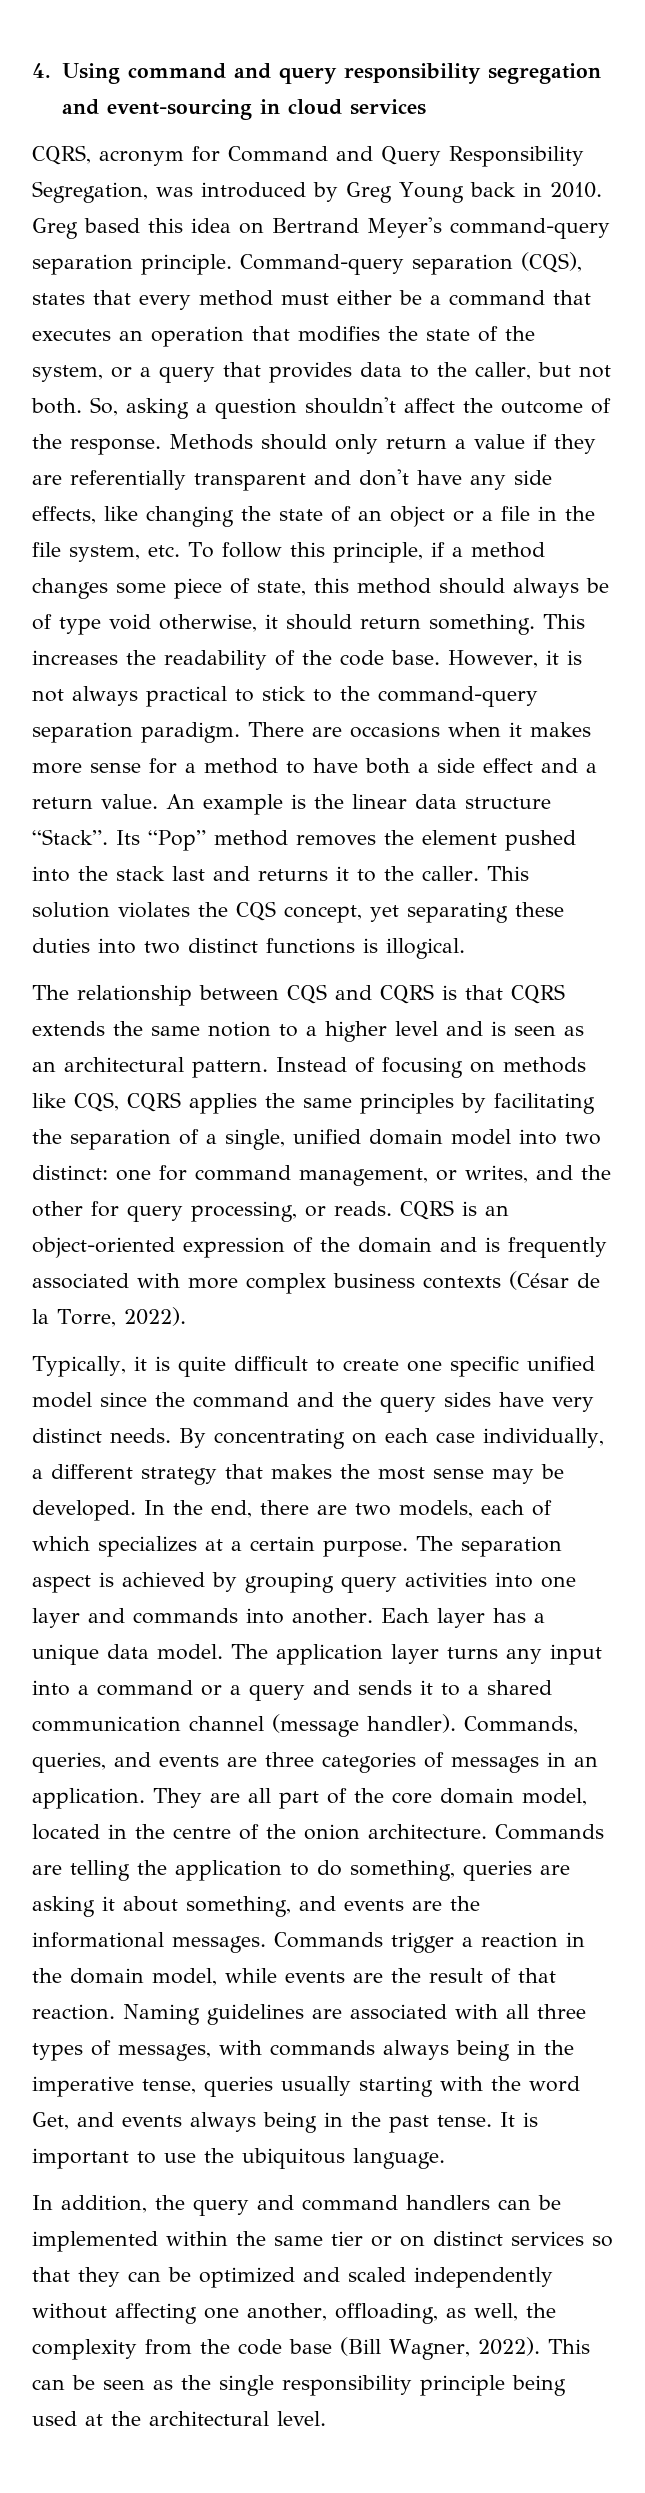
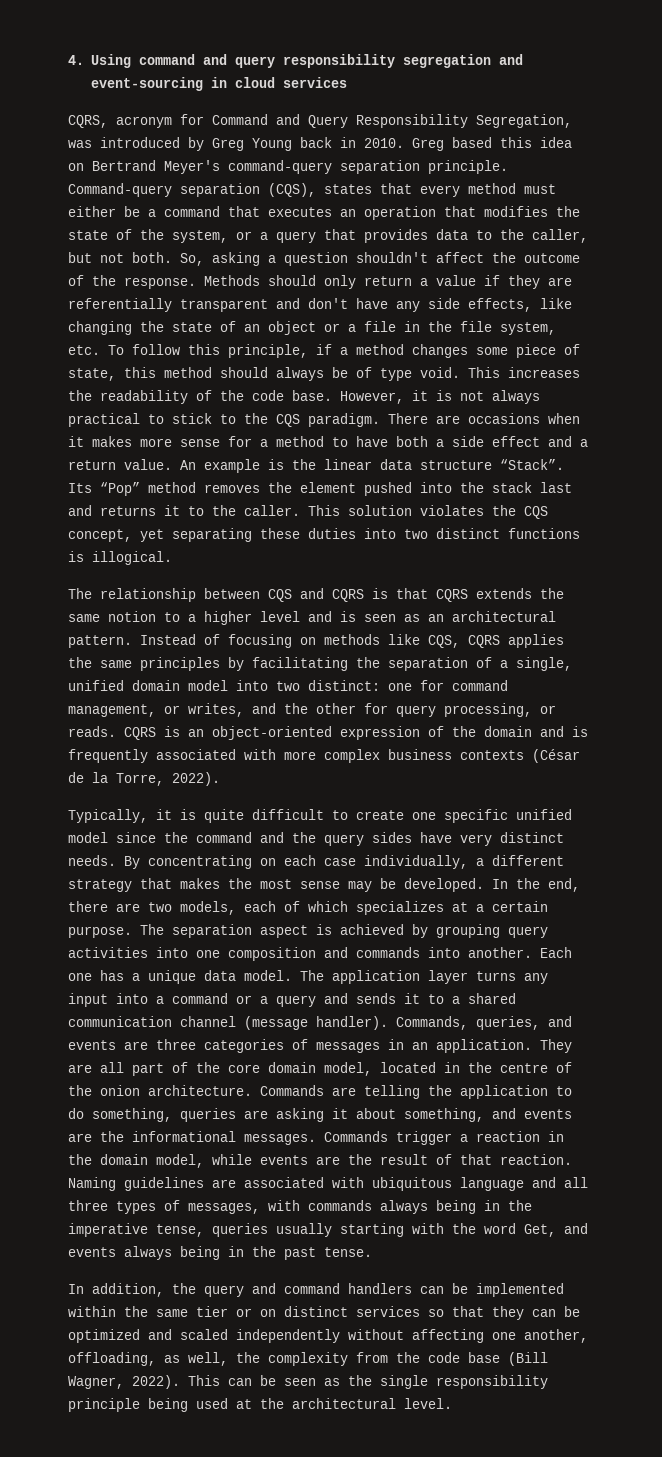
- Methods should only return a value if they are referentially transparent and don't have any side effects, like changing the state of an object or a file in the file system, etc. To follow this principle, if a method changes some piece of state, this method should always be of type void otherwise, it should return something.
+ Methods should only return a value if they are referentially transparent and don't have any side effects, like changing the state of an object or a file in the file system, etc. To follow this principle, if a method changes some piece of state, this method should always be of type void.
- However, it is not always practical to stick to the command-query separation paradigm.
+ However, it is not always practical to stick to the CQS paradigm.
- The separation aspect is achieved by grouping query activities into one layer and commands into another.
+ The separation aspect is achieved by grouping query activities into one composition and commands into another.
- Each layer has a unique data model.
+ Each one has a unique data model.
- Naming guidelines are associated with all three types of messages, with commands always being in the imperative tense, queries usually starting with the word Get, and events always being in the past tense. It is important to use the ubiquitous language.
+ Naming guidelines are associated with ubiquitous language and all three types of messages, with commands always being in the imperative tense, queries usually starting with the word Get, and events always being in the past tense.

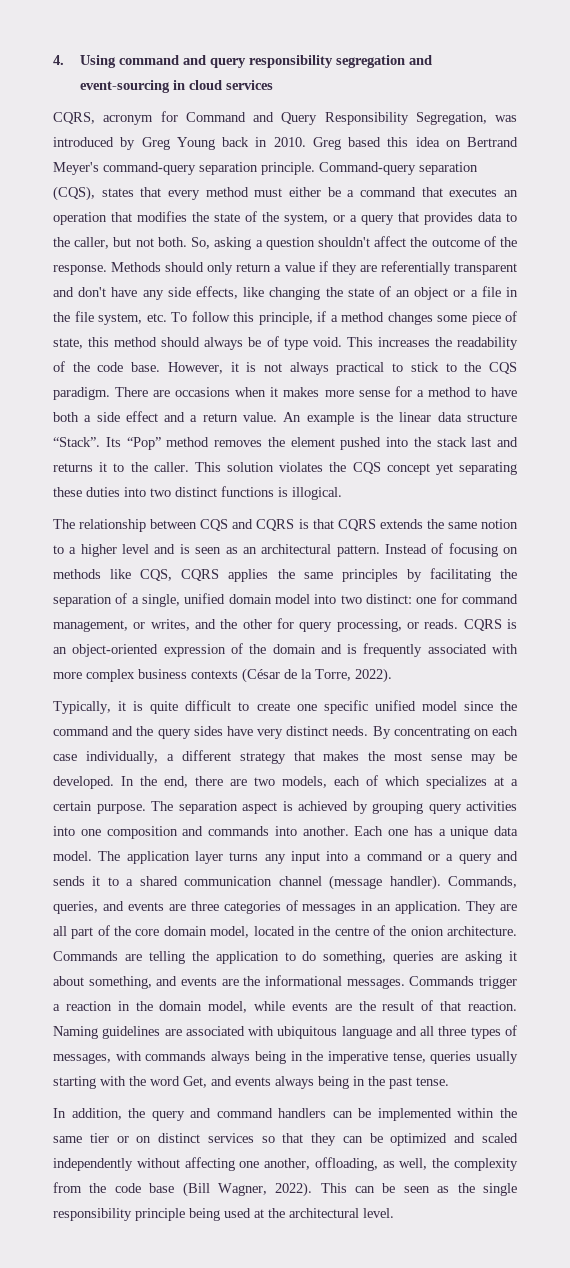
- This solution violates the CQS concept, yet separating these duties into two distinct functions is illogical.
+ This solution violates the CQS concept yet separating these duties into two distinct functions is illogical.

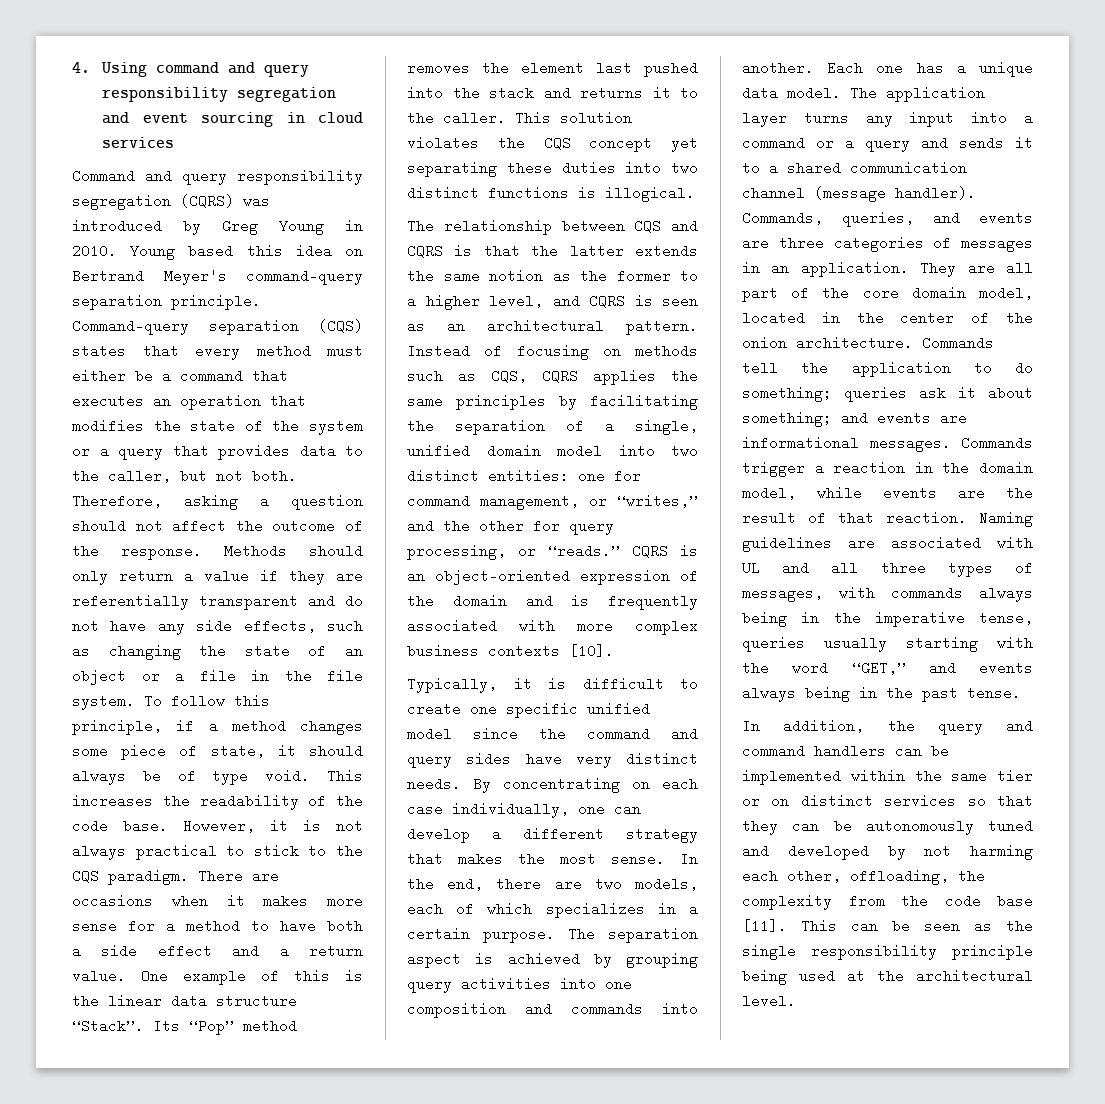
- 4. Using command and query responsibility segregation and event-sourcing in cloud services
+ 4. Using command and query responsibility segregation and event sourcing in cloud services
- CQRS, acronym for Command and Query Responsibility Segregation, was introduced by Greg Young back in 2010.
+ Command and query responsibility segregation (CQRS) was introduced by Greg Young in 2010.
- Greg based this idea on Bertrand Meyer's command-query separation principle.
+ Young based this idea on Bertrand Meyer's command-query separation principle.
- Command-query separation (CQS), states that every method must either be a command that executes an operation that modifies the state of the system, or a query that provides data to the caller, but not both.
+ Command-query separation (CQS) states that every method must either be a command that executes an operation that modifies the state of the system or a query that provides data to the caller, but not both.
- So, asking a question shouldn't affect the outcome of the response.
+ Therefore, asking a question should not affect the outcome of the response.
- Methods should only return a value if they are referentially transparent and don't have any side effects, like changing the state of an object or a file in the file system, etc. To follow this principle, if a method changes some piece of state, this method should always be of type void.
+ Methods should only return a value if they are referentially transparent and do not have any side effects, such as changing the state of an object or a file in the file system. To follow this principle, if a method changes some piece of state, it should always be of type void.
- An example is the linear data structure “Stack”.
+ One example of this is the linear data structure “Stack”.
- Its “Pop” method removes the element pushed into the stack last and returns it to the caller.
+ Its “Pop” method removes the element last pushed into the stack and returns it to the caller.
- The relationship between CQS and CQRS is that CQRS extends the same notion to a higher level and is seen as an architectural pattern.
+ The relationship between CQS and CQRS is that the latter extends the same notion as the former to a higher level, and CQRS is seen as an architectural pattern.
- Instead of focusing on methods like CQS, CQRS applies the same principles by facilitating the separation of a single, unified domain model into two distinct: one for command management, or writes, and the other for query processing, or reads.
+ Instead of focusing on methods such as CQS, CQRS applies the same principles by facilitating the separation of a single, unified domain model into two distinct entities: one for command management, or “writes,” and the other for query processing, or “reads.”
- CQRS is an object-oriented expression of the domain and is frequently associated with more complex business contexts (César de la Torre, 2022).
+ CQRS is an object-oriented expression of the domain and is frequently associated with more complex business contexts [10].
- Typically, it is quite difficult to create one specific unified model since the command and the query sides have very distinct needs.
+ Typically, it is difficult to create one specific unified model since the command and query sides have very distinct needs.
- By concentrating on each case individually, a different strategy that makes the most sense may be developed.
+ By concentrating on each case individually, one can develop a different strategy that makes the most sense.
- In the end, there are two models, each of which specializes at a certain purpose.
+ In the end, there are two models, each of which specializes in a certain purpose.
- They are all part of the core domain model, located in the centre of the onion architecture.
+ They are all part of the core domain model, located in the center of the onion architecture.
- Commands are telling the application to do something, queries are asking it about something, and events are the informational messages.
+ Commands tell the application to do something; queries ask it about something; and events are informational messages.
- Naming guidelines are associated with ubiquitous language and all three types of messages, with commands always being in the imperative tense, queries usually starting with the word Get, and events always being in the past tense.
+ Naming guidelines are associated with UL and all three types of messages, with commands always being in the imperative tense, queries usually starting with the word “GET,” and events always being in the past tense.
- In addition, the query and command handlers can be implemented within the same tier or on distinct services so that they can be optimized and scaled independently without affecting one another, offloading, as well, the complexity from the code base (Bill Wagner, 2022).
+ In addition, the query and command handlers can be implemented within the same tier or on distinct services so that they can be autonomously tuned and developed by not harming each other, offloading, the complexity from the code base [11].

